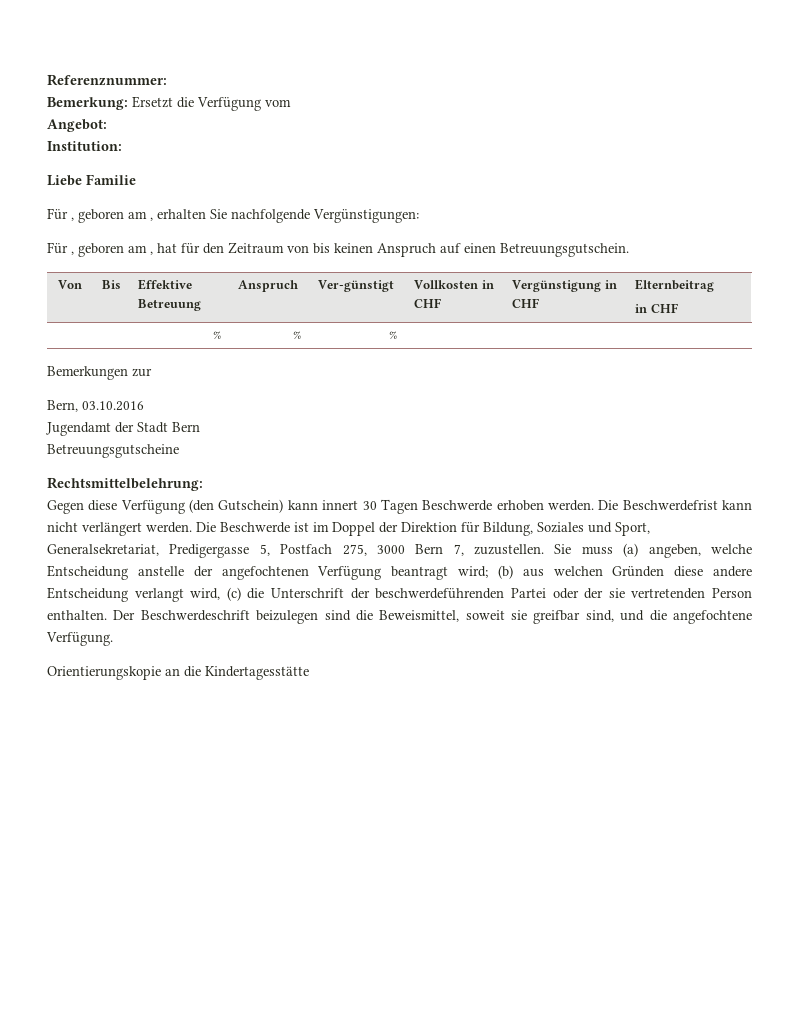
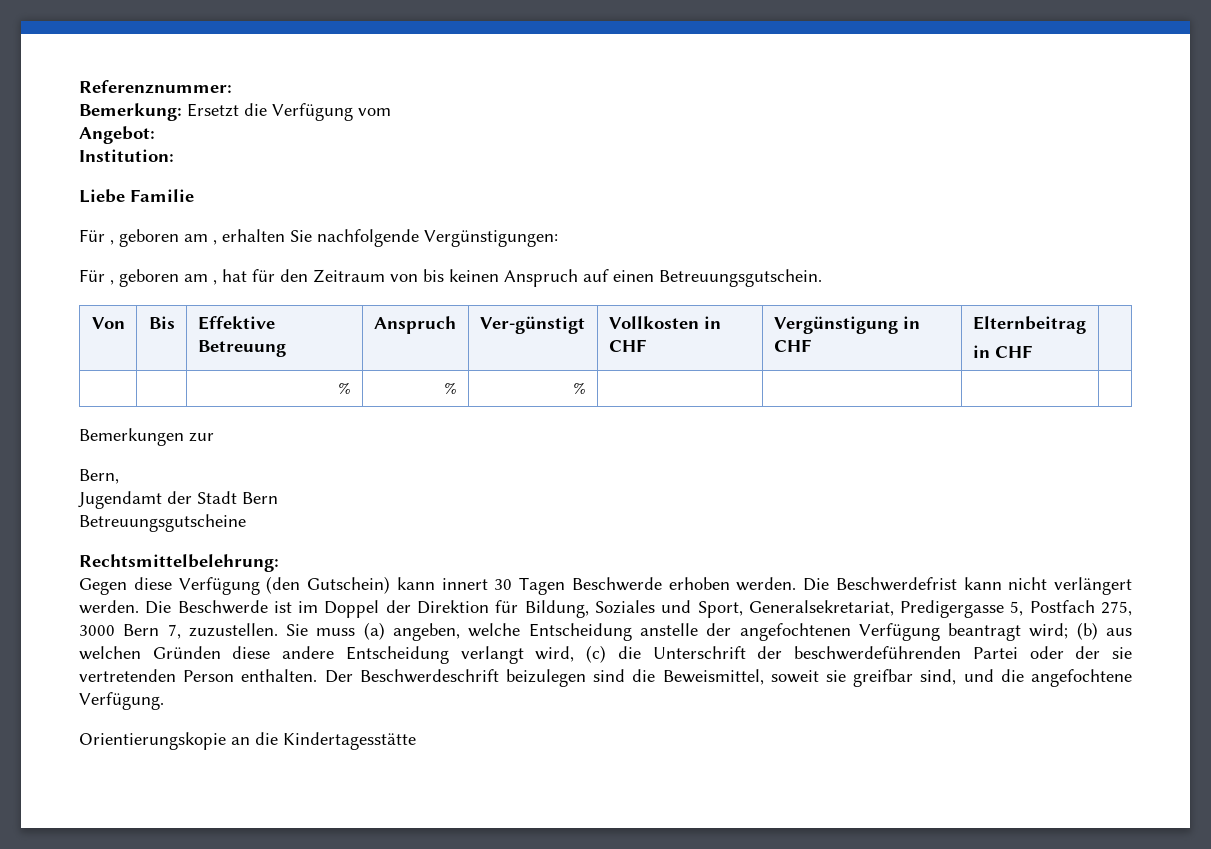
- Bern, 03.10.2016
+ Bern,

